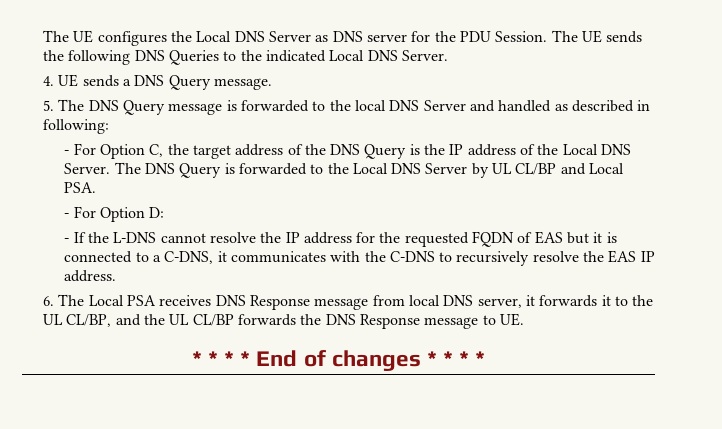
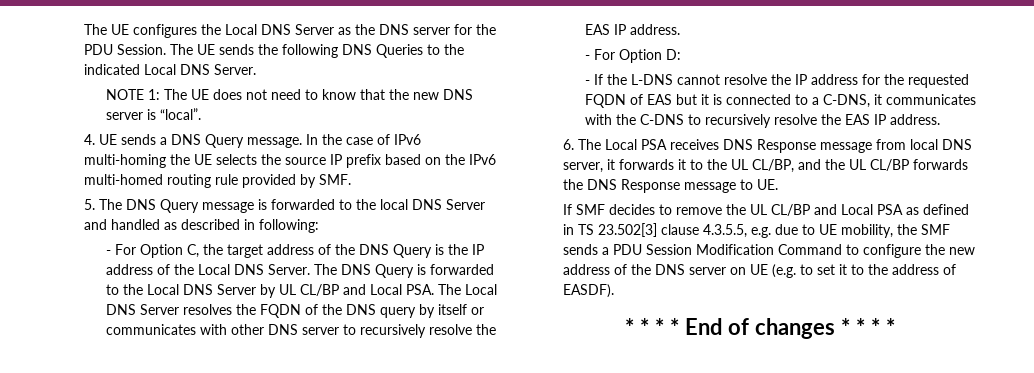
- The UE configures the Local DNS Server as DNS server for the PDU Session.
+ The UE configures the Local DNS Server as the DNS server for the PDU Session.
+ NOTE 1: The UE does not need to know that the new DNS server is “local”.
+ In the case of IPv6 multi-homing the UE selects the source IP prefix based on the IPv6 multi-homed routing rule provided by SMF.
- The DNS Query is forwarded to the Local DNS Server by UL CL/BP and Local PSA.
+ The DNS Query is forwarded to the Local DNS Server by UL CL/BP and Local PSA. The Local DNS Server resolves the FQDN of the DNS query by itself or communicates with other DNS server to recursively resolve the EAS IP address.
+ If SMF decides to remove the UL CL/BP and Local PSA as defined in TS 23.502[3] clause 4.3.5.5, e.g. due to UE mobility, the SMF sends a PDU Session Modification Command to configure the new address of the DNS server on UE (e.g. to set it to the address of EASDF).

